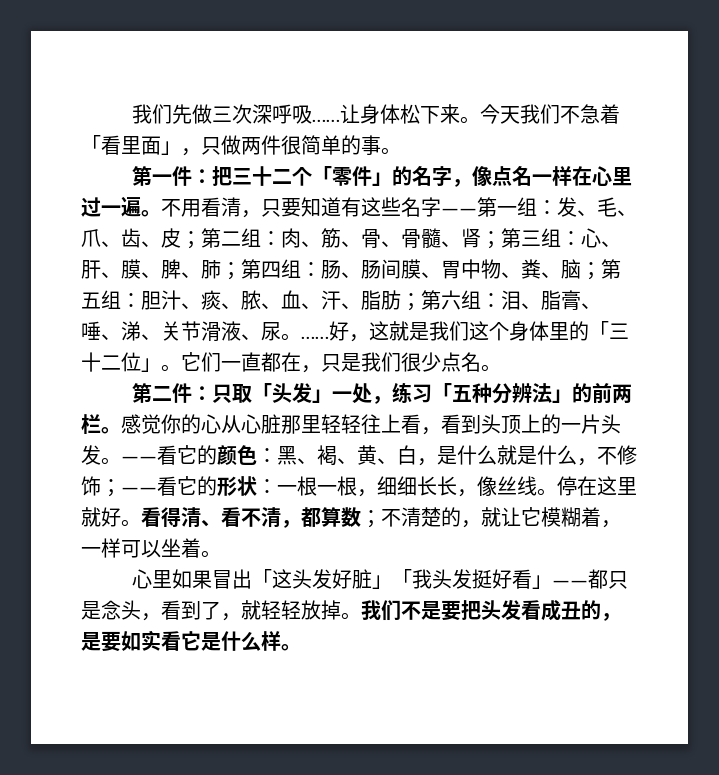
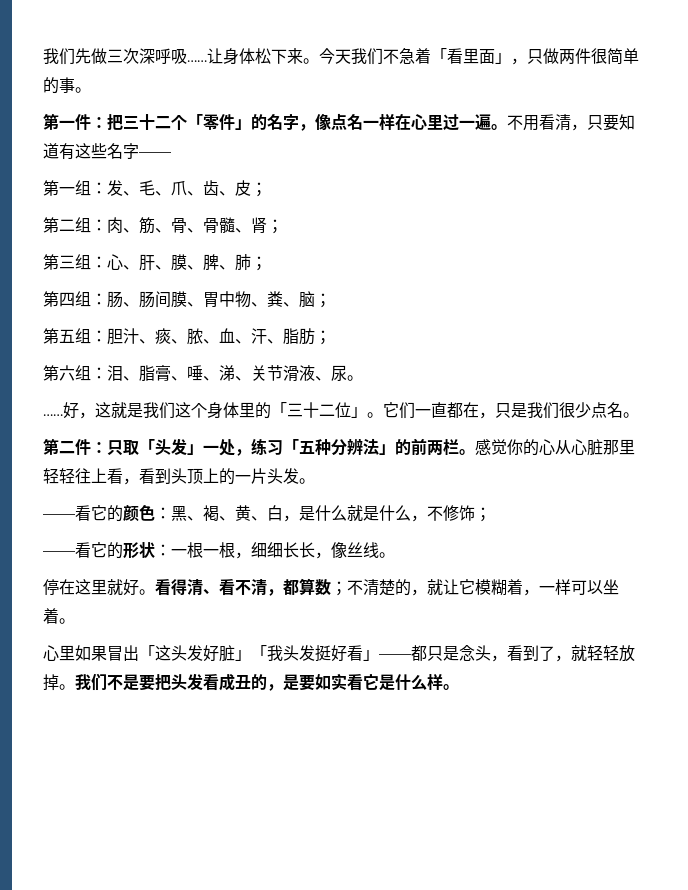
- 不用看清，只要知道有这些名字——第一组：发、毛、爪、齿、皮；第二组：肉、筋、骨、骨髓、肾；第三组：心、肝、膜、脾、肺；第四组：肠、肠间膜、胃中物、粪、脑；第五组：胆汁、痰、脓、血、汗、脂肪；第六组：泪、脂膏、唾、涕、关节滑液、尿。……
+ 不用看清，只要知道有这些名字——
+ 第一组：发、毛、爪、齿、皮；
+ 第二组：肉、筋、骨、骨髓、肾；
+ 第三组：心、肝、膜、脾、肺；
+ 第四组：肠、肠间膜、胃中物、粪、脑；
+ 第五组：胆汁、痰、脓、血、汗、脂肪；
+ 第六组：泪、脂膏、唾、涕、关节滑液、尿。
+ ……
- 感觉你的心从心脏那里轻轻往上看，看到头顶上的一片头发。——看它的颜色：黑、褐、黄、白，是什么就是什么，不修饰；——看它的形状：一根一根，细细长长，像丝线。停在这里就好。
+ 感觉你的心从心脏那里轻轻往上看，看到头顶上的一片头发。
+ ——看它的颜色：黑、褐、黄、白，是什么就是什么，不修饰；
+ ——看它的形状：一根一根，细细长长，像丝线。
+ 停在这里就好。

